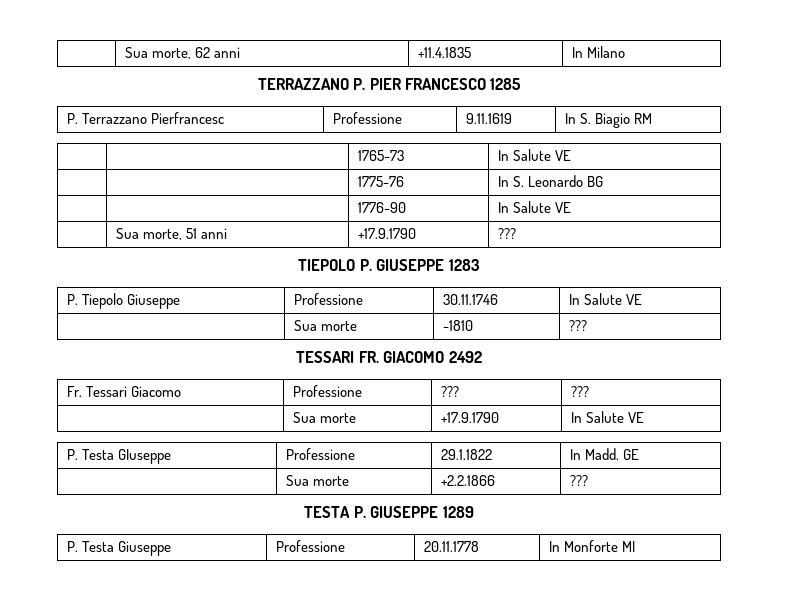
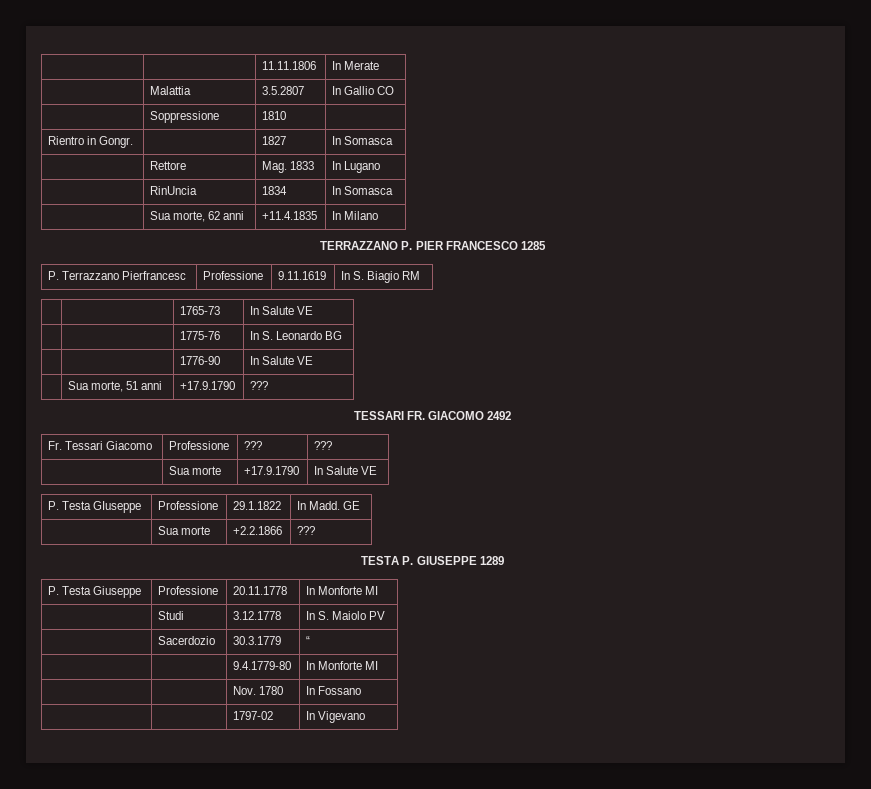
+ | | 11.11.1806 | In Merate
+ | Malattia | 3.5.2807 | In Gallio CO
+ | Soppressione | 1810 |
+ Rientro in Gongr. | | 1827 | In Somasca
+ | Rettore | Mag. 1833 | In Lugano
+ | RinUncia | 1834 | In Somasca
- TIEPOLO P. GIUSEPPE 1283
- P. Tiepolo Giuseppe | Professione | 30.11.1746 | In Salute VE
- | Sua morte | -1810 | ???
+ | Studi | 3.12.1778 | In S. Maiolo PV
+ | Sacerdozio | 30.3.1779 | “
+ | | 9.4.1779-80 | In Monforte MI
+ | | Nov. 1780 | In Fossano
+ | | 1797-02 | In Vigevano

